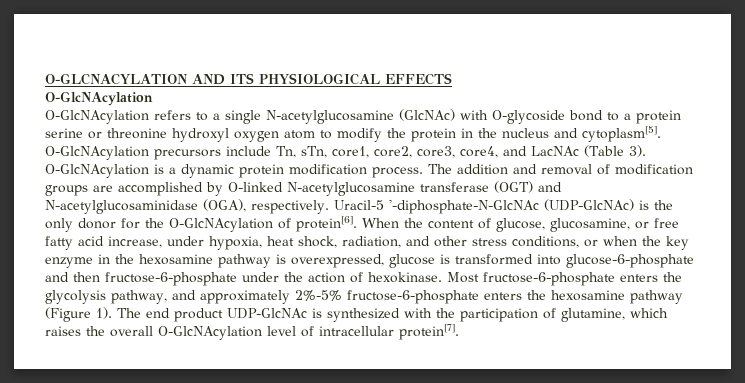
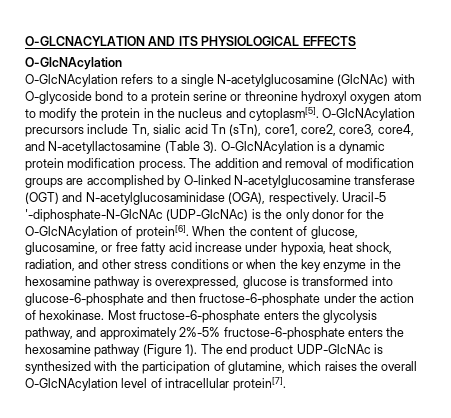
- O-GlcNAcylation precursors include Tn, sTn, core1, core2, core3, core4, and LacNAc (Table 3).
+ O-GlcNAcylation precursors include Tn, sialic acid Tn (sTn), core1, core2, core3, core4, and N-acetyllactosamine (Table 3).
- When the content of glucose, glucosamine, or free fatty acid increase, under hypoxia, heat shock, radiation, and other stress conditions, or when the key enzyme in the hexosamine pathway is overexpressed, glucose is transformed into glucose-6-phosphate and then fructose-6-phosphate under the action of hexokinase.
+ When the content of glucose, glucosamine, or free fatty acid increase under hypoxia, heat shock, radiation, and other stress conditions or when the key enzyme in the hexosamine pathway is overexpressed, glucose is transformed into glucose-6-phosphate and then fructose-6-phosphate under the action of hexokinase.

